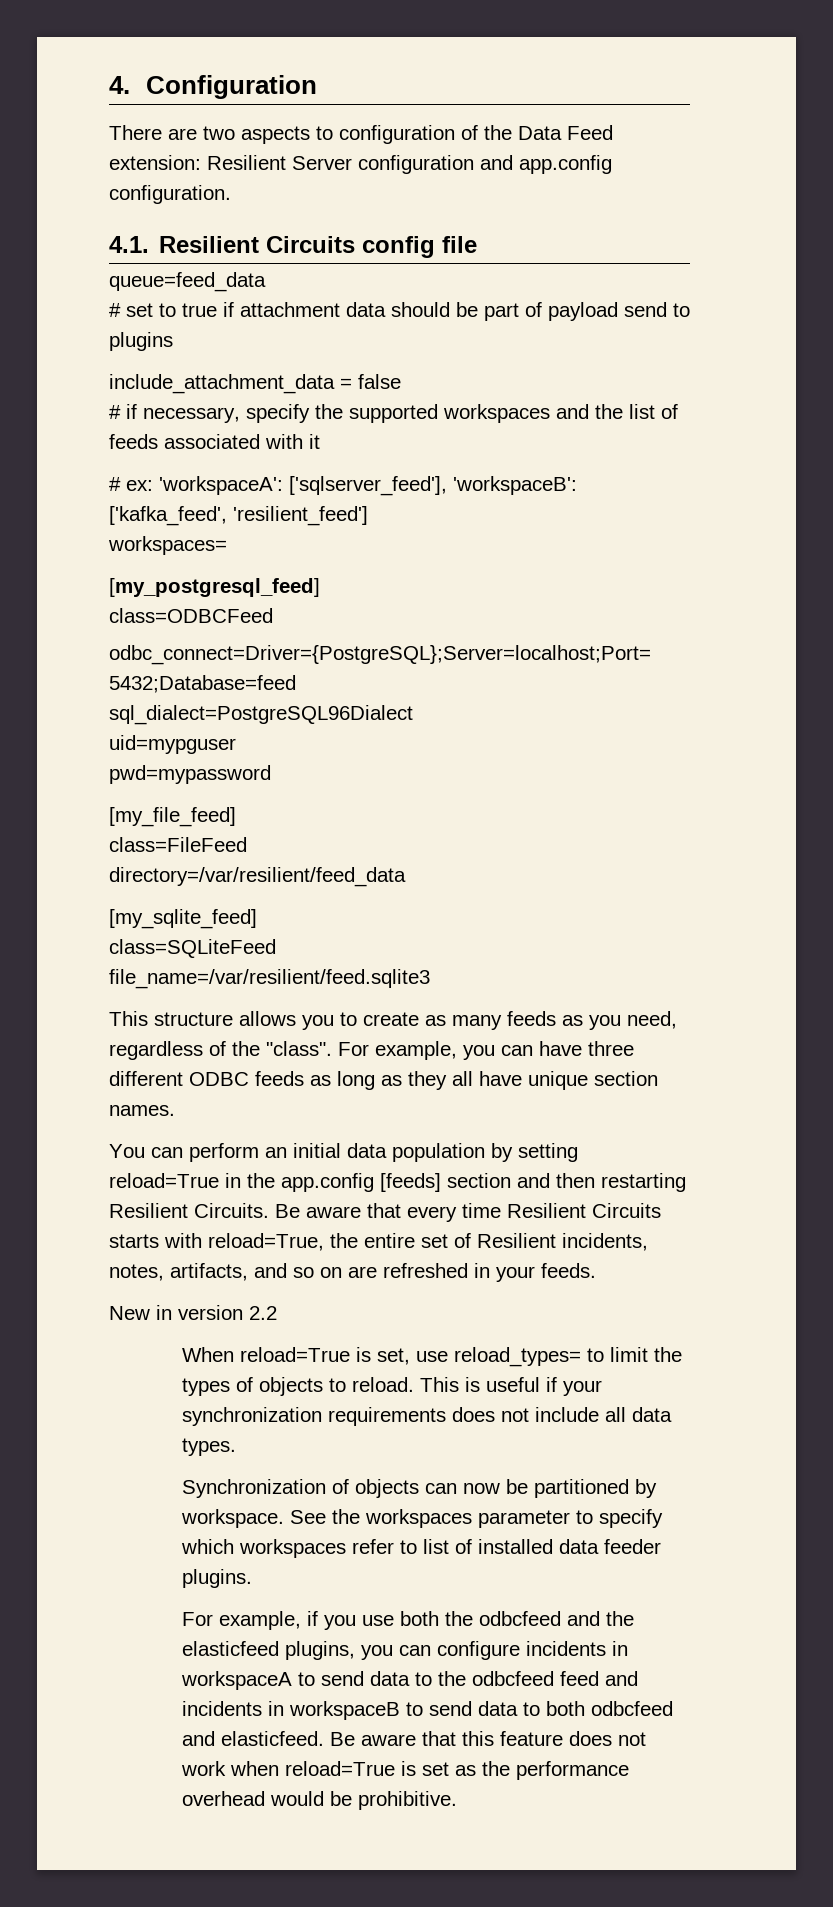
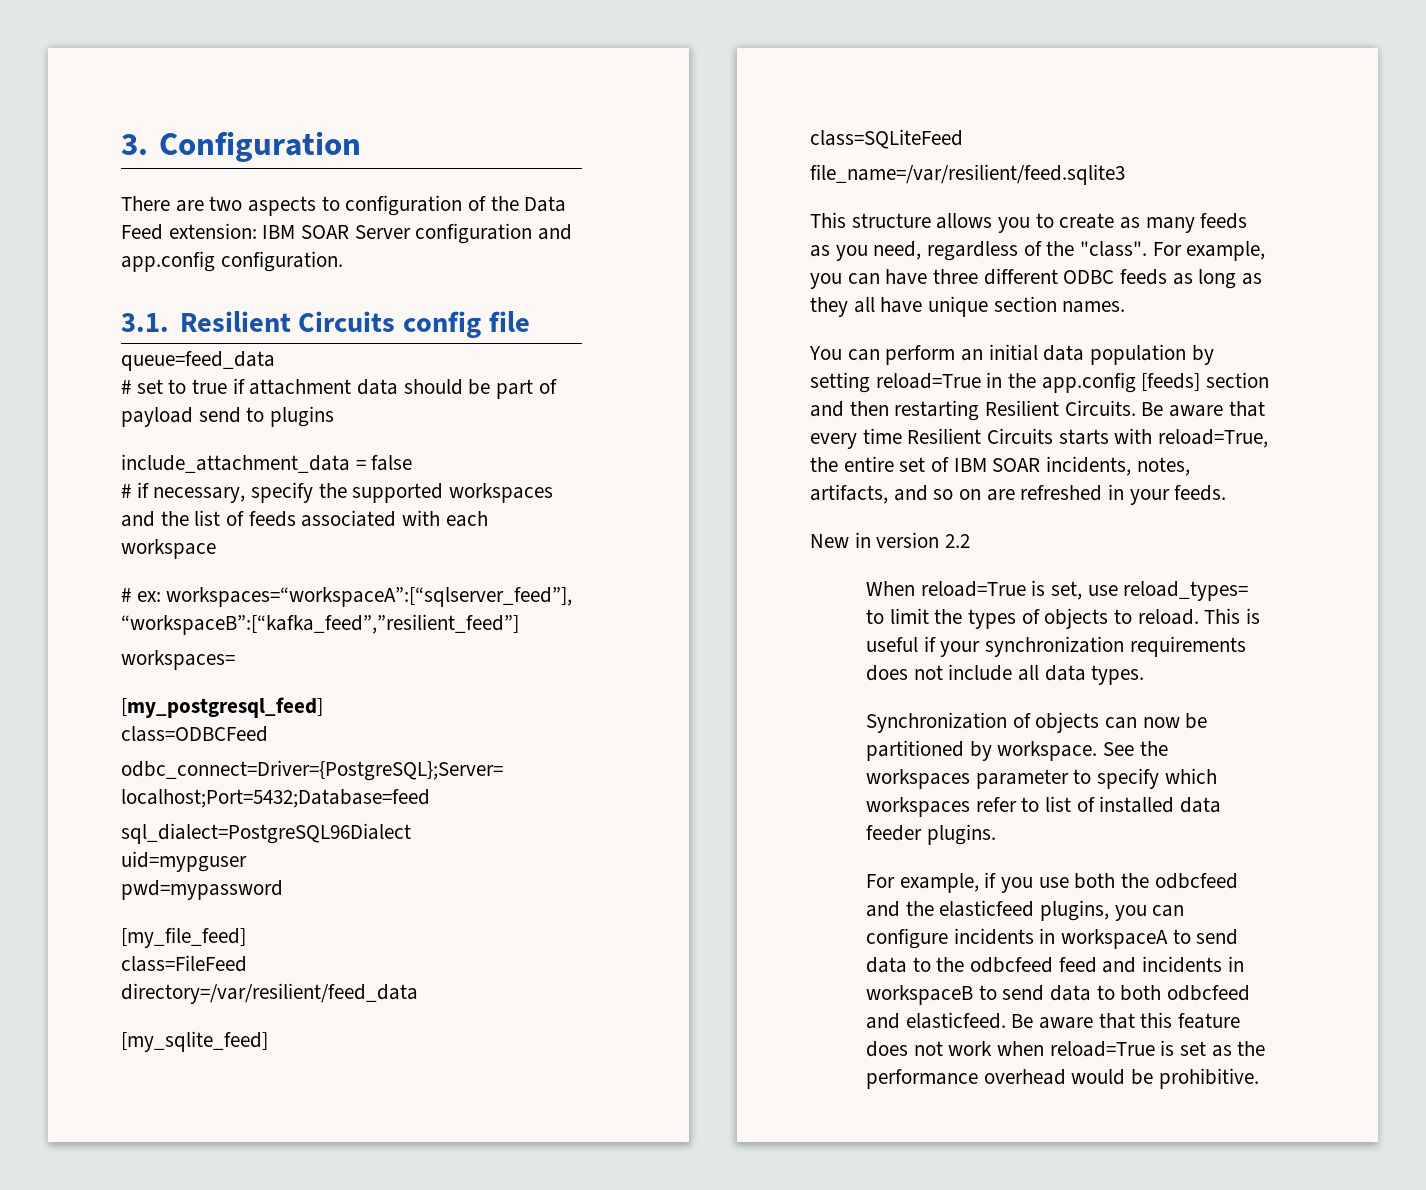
- 4. Configuration
+ 3. Configuration
- There are two aspects to configuration of the Data Feed extension: Resilient Server configuration and app.config configuration.
+ There are two aspects to configuration of the Data Feed extension: IBM SOAR Server configuration and app.config configuration.
- 4.1. Resilient Circuits config file
+ 3.1. Resilient Circuits config file
- # if necessary, specify the supported workspaces and the list of feeds associated with it
+ # if necessary, specify the supported workspaces and the list of feeds associated with each workspace
- # ex: 'workspaceA': ['sqlserver_feed'], 'workspaceB': ['kafka_feed', 'resilient_feed']
+ # ex: workspaces=“workspaceA”:[“sqlserver_feed”], “workspaceB”:[“kafka_feed”,”resilient_feed”]
- Be aware that every time Resilient Circuits starts with reload=True, the entire set of Resilient incidents, notes, artifacts, and so on are refreshed in your feeds.
+ Be aware that every time Resilient Circuits starts with reload=True, the entire set of IBM SOAR incidents, notes, artifacts, and so on are refreshed in your feeds.

